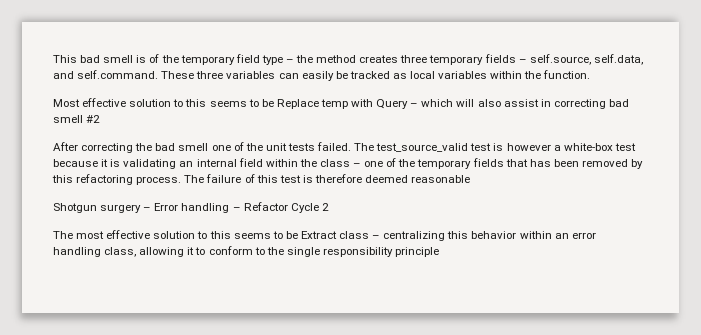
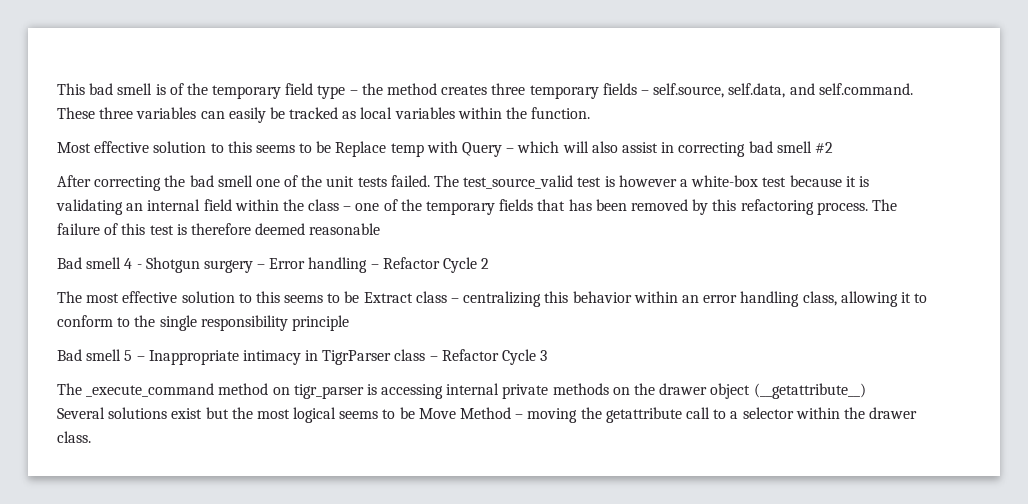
- Shotgun surgery – Error handling – Refactor Cycle 2
+ Bad smell 4 - Shotgun surgery – Error handling – Refactor Cycle 2
+ Bad smell 5 – Inappropriate intimacy in TigrParser class – Refactor Cycle 3
+ The _execute_command method on tigr_parser is accessing internal private methods on the drawer object (__getattribute__)
+ Several solutions exist but the most logical seems to be Move Method – moving the getattribute call to a selector within the drawer class.

